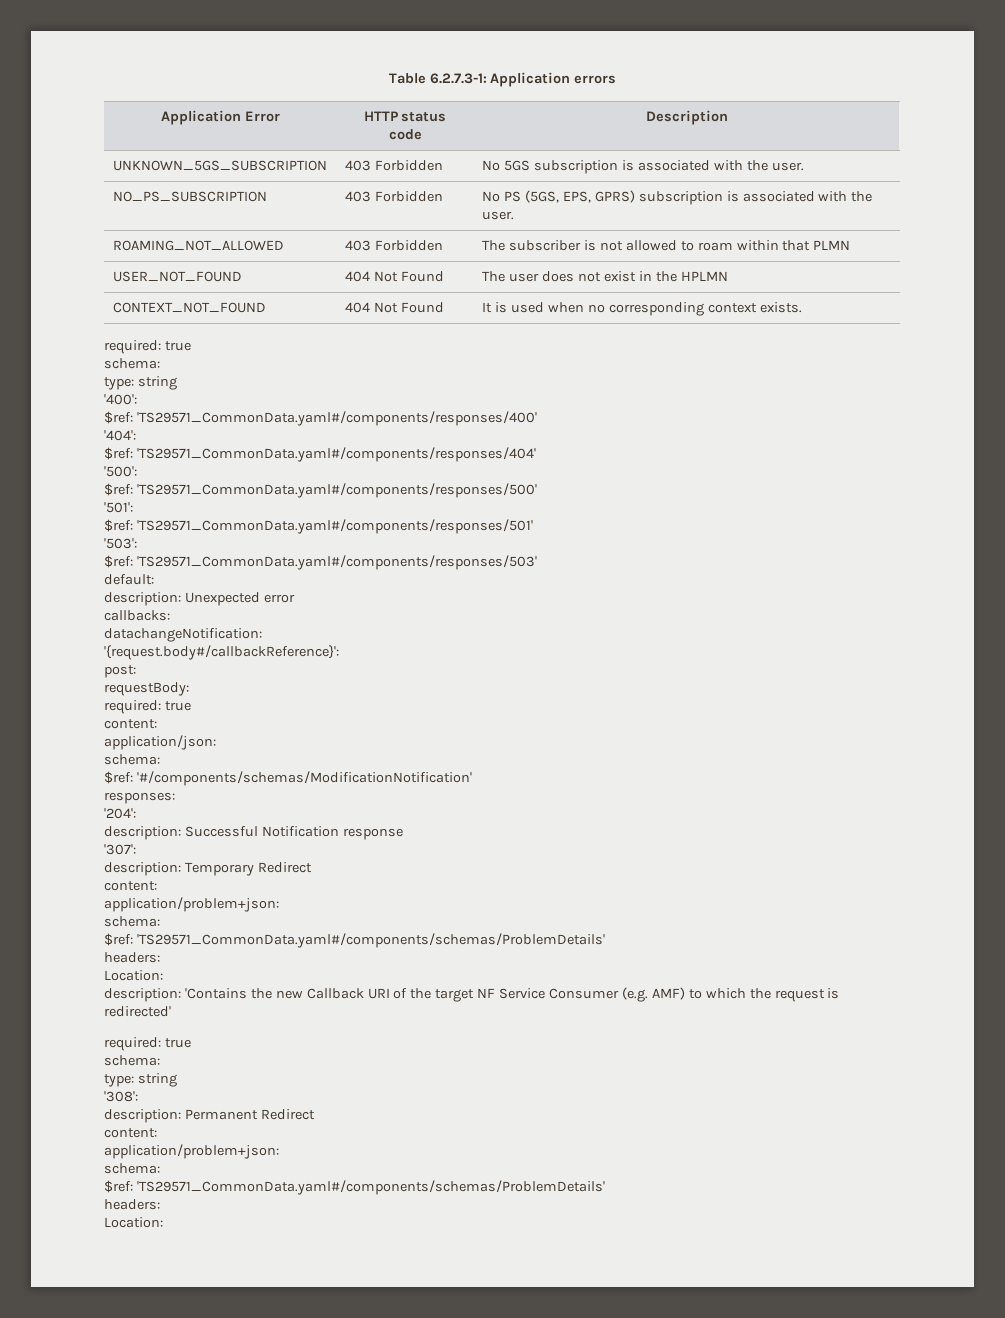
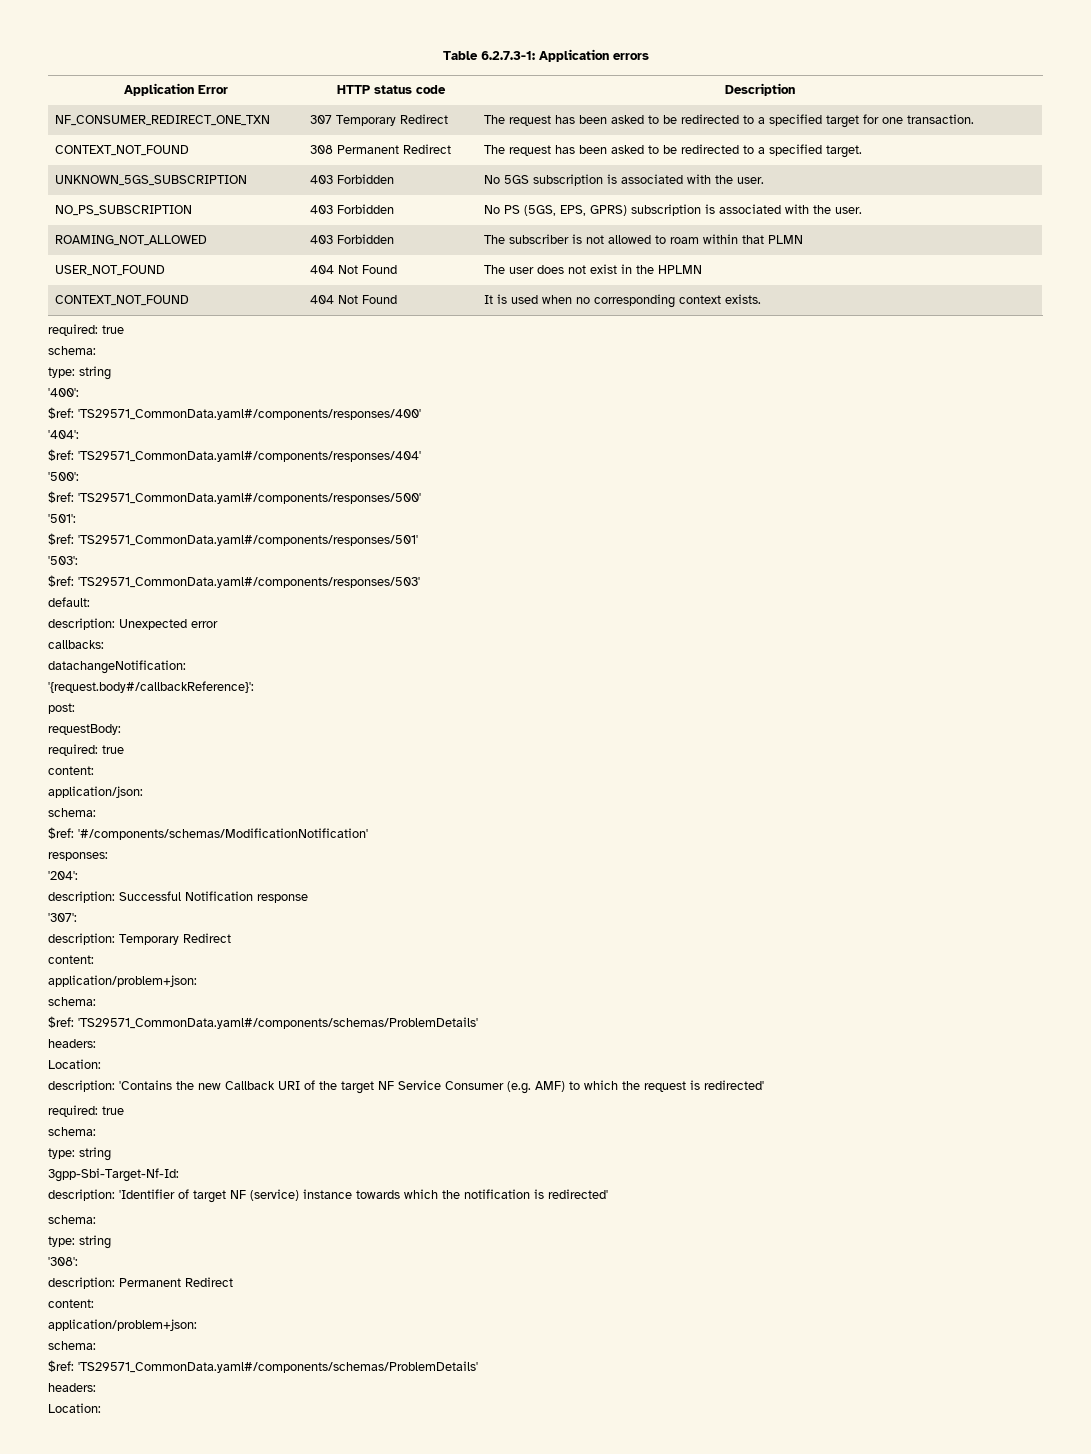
+ NF_CONSUMER_REDIRECT_ONE_TXN | 307 Temporary Redirect | The request has been asked to be redirected to a specified target for one transaction.
+ CONTEXT_NOT_FOUND | 308 Permanent Redirect | The request has been asked to be redirected to a specified target.
+ 3gpp-Sbi-Target-Nf-Id:
+ description: 'Identifier of target NF (service) instance towards which the notification is redirected'
+ schema:
+ type: string

